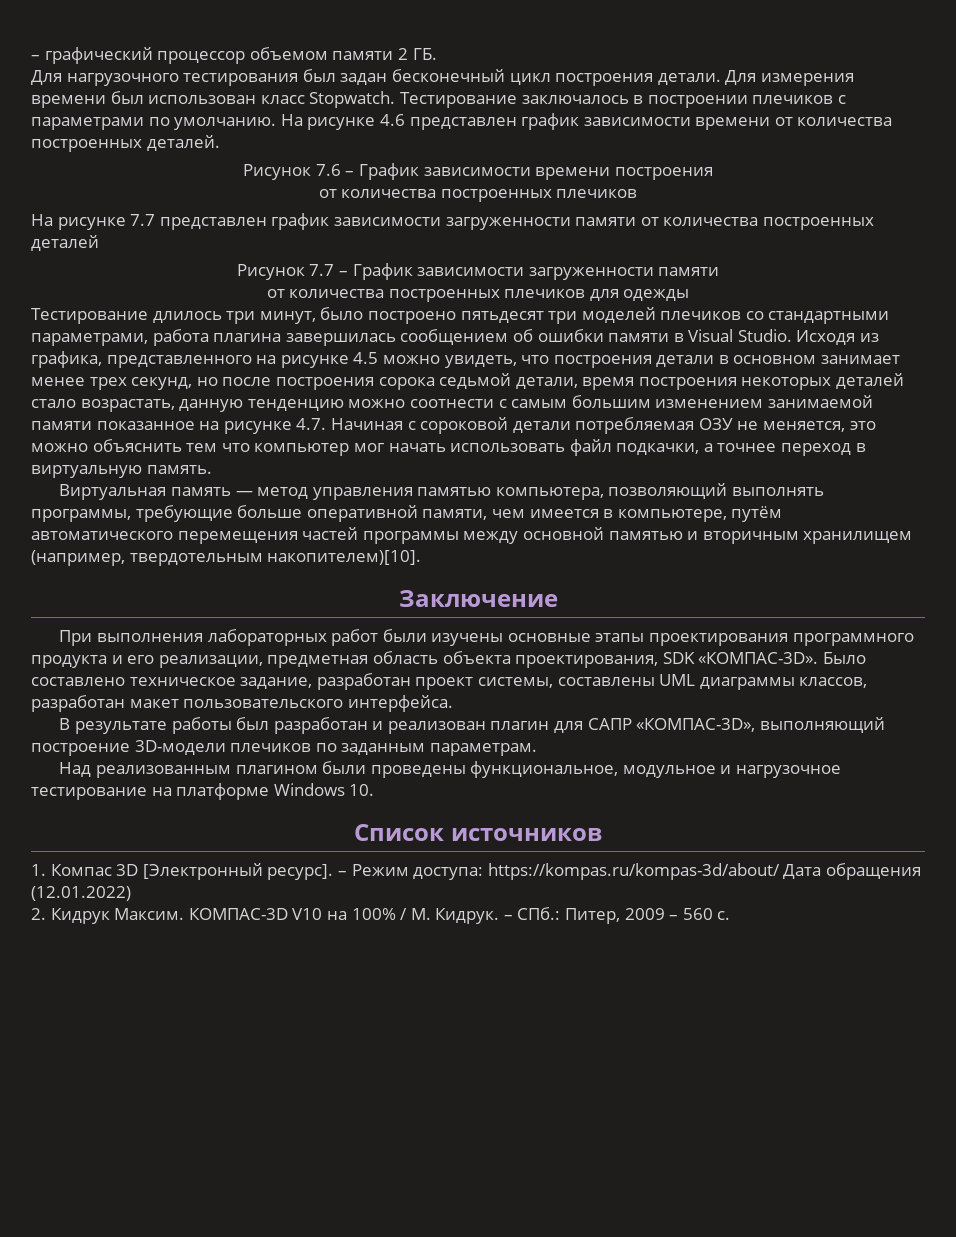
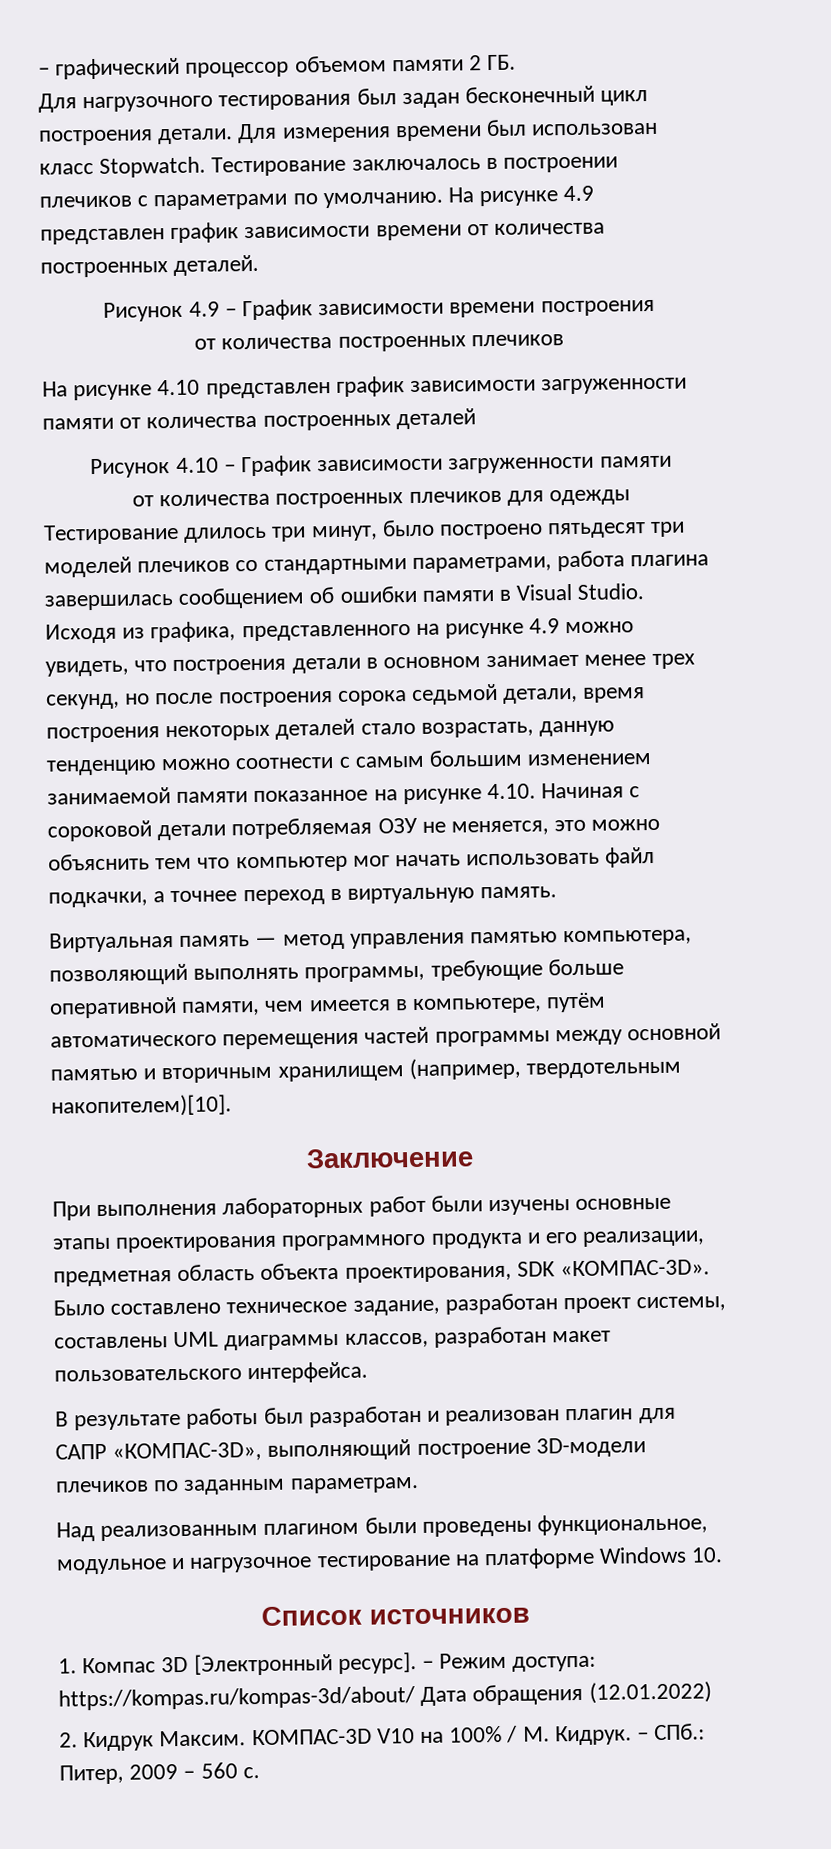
- На рисунке 4.6 представлен график зависимости времени от количества построенных деталей.
+ На рисунке 4.9 представлен график зависимости времени от количества построенных деталей.
- Рисунок 7.6 – График зависимости времени построения
+ Рисунок 4.9 – График зависимости времени построения
- На рисунке 7.7 представлен график зависимости загруженности памяти от количества построенных деталей
+ На рисунке 4.10 представлен график зависимости загруженности памяти от количества построенных деталей
- Рисунок 7.7 – График зависимости загруженности памяти
+ Рисунок 4.10 – График зависимости загруженности памяти
- Исходя из графика, представленного на рисунке 4.5 можно увидеть, что построения детали в основном занимает менее трех секунд, но после построения сорока седьмой детали, время построения некоторых деталей стало возрастать, данную тенденцию можно соотнести с самым большим изменением занимаемой памяти показанное на рисунке 4.7. Начиная с сороковой детали потребляемая ОЗУ не меняется, это можно объяснить тем что компьютер мог начать использовать файл подкачки, а точнее переход в виртуальную память.
+ Исходя из графика, представленного на рисунке 4.9 можно увидеть, что построения детали в основном занимает менее трех секунд, но после построения сорока седьмой детали, время построения некоторых деталей стало возрастать, данную тенденцию можно соотнести с самым большим изменением занимаемой памяти показанное на рисунке 4.10. Начиная с сороковой детали потребляемая ОЗУ не меняется, это можно объяснить тем что компьютер мог начать использовать файл подкачки, а точнее переход в виртуальную память.

